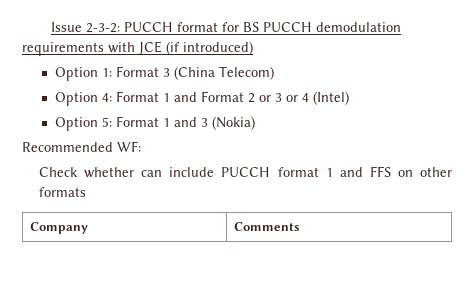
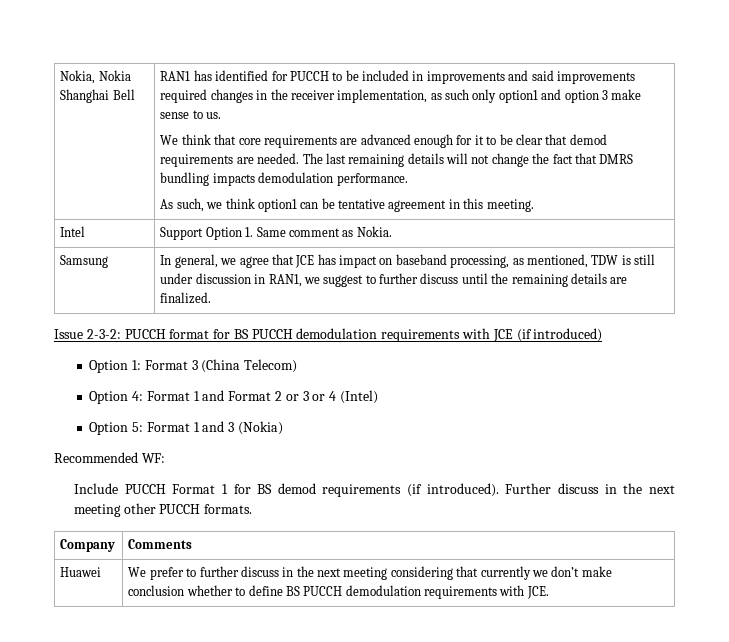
+ Nokia, Nokia Shanghai Bell | RAN1 has identified for PUCCH to be included in improvements and said improvements required changes in the receiver implementation, as such only option1 and option 3 make sense to us.
+ We think that core requirements are advanced enough for it to be clear that demod requirements are needed. The last remaining details will not change the fact that DMRS bundling impacts demodulation performance.
+ As such, we think option1 can be tentative agreement in this meeting.
+ Intel | Support Option 1. Same comment as Nokia.
+ Samsung | In general, we agree that JCE has impact on baseband processing, as mentioned, TDW is still under discussion in RAN1, we suggest to further discuss until the remaining details are finalized.
- Check whether can include PUCCH format 1 and FFS on other formats
+ Include PUCCH Format 1 for BS demod requirements (if introduced). Further discuss in the next meeting other PUCCH formats.
  Company | Comments
+ Huawei | We prefer to further discuss in the next meeting considering that currently we don’t make conclusion whether to define BS PUCCH demodulation requirements with JCE.

